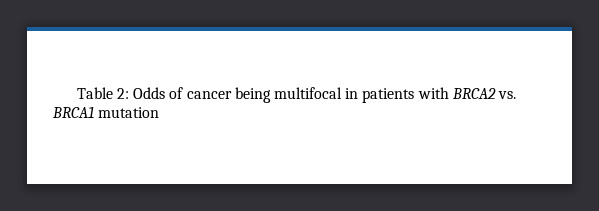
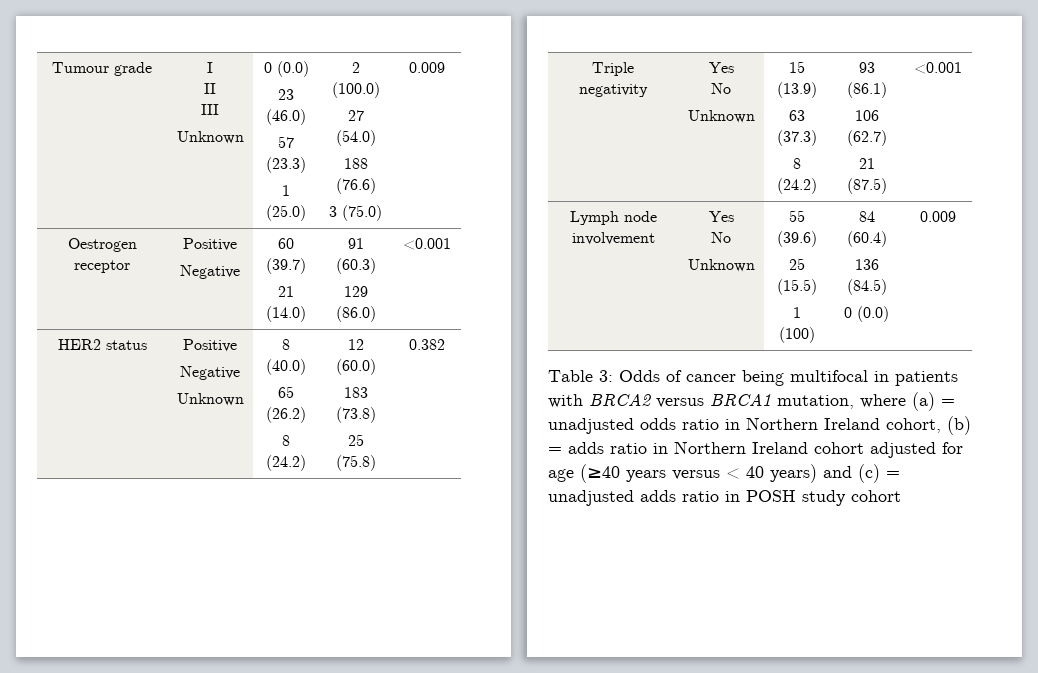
- Table 2: Odds of cancer being multifocal in patients with BRCA2 vs. BRCA1 mutation
+ Tumour grade | I
+ II
+ III
+ Unknown | 0 (0.0)
+ 23 (46.0)
+ 57 (23.3)
+ 1 (25.0) | 2 (100.0)
+ 27 (54.0)
+ 188 (76.6)
+ 3 (75.0) | 0.009
+ Oestrogen receptor | Positive
+ Negative | 60 (39.7)
+ 21 (14.0) | 91 (60.3)
+ 129 (86.0) | <0.001
+ HER2 status | Positive
+ Negative
+ Unknown | 8 (40.0)
+ 65 (26.2)
+ 8 (24.2) | 12 (60.0)
+ 183 (73.8)
+ 25 (75.8) | 0.382
+ Triple negativity | Yes
+ No
+ Unknown | 15 (13.9)
+ 63 (37.3)
+ 8 (24.2) | 93 (86.1)
+ 106 (62.7)
+ 21 (87.5) | <0.001
+ Lymph node involvement | Yes
+ No
+ Unknown | 55 (39.6)
+ 25 (15.5)
+ 1 (100) | 84 (60.4)
+ 136 (84.5)
+ 0 (0.0) | 0.009
+ Table 3: Odds of cancer being multifocal in patients with BRCA2 versus BRCA1 mutation, where (a) = unadjusted odds ratio in Northern Ireland cohort, (b) = adds ratio in Northern Ireland cohort adjusted for age (≥40 years versus < 40 years) and (c) = unadjusted adds ratio in POSH study cohort

